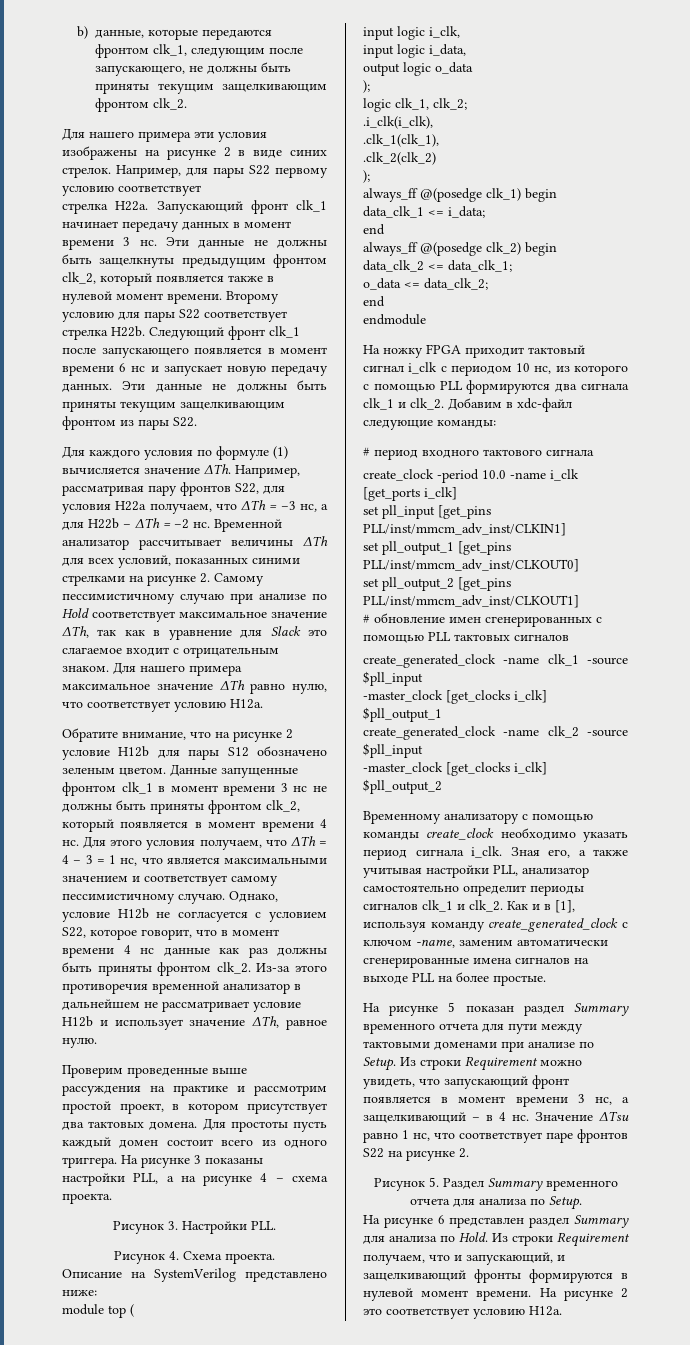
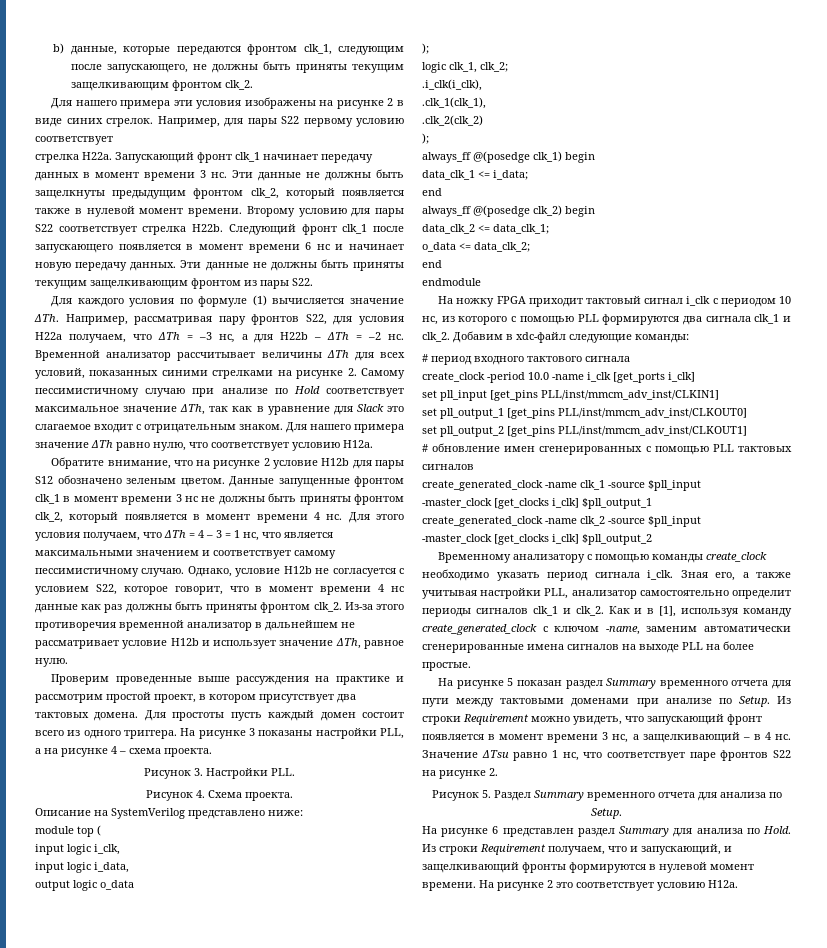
- Следующий фронт clk_1 после запускающего появляется в момент времени 6 нс и запускает новую передачу данных.
+ Следующий фронт clk_1 после запускающего появляется в момент времени 6 нс и начинает новую передачу данных.
- Для нашего примера максимальное значение ΔTh равно нулю, что соответствует условию H12a.
+ Для нашего примера значение ΔTh равно нулю, что соответствует условию H12a.

